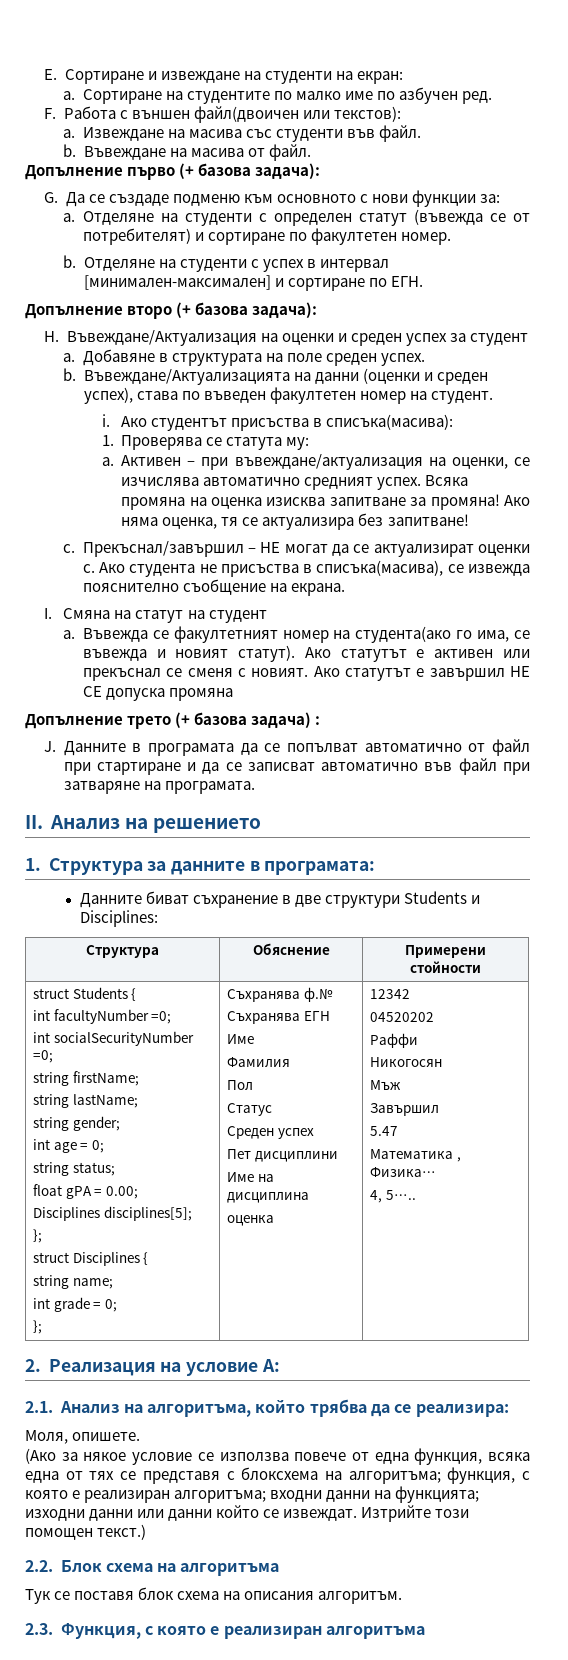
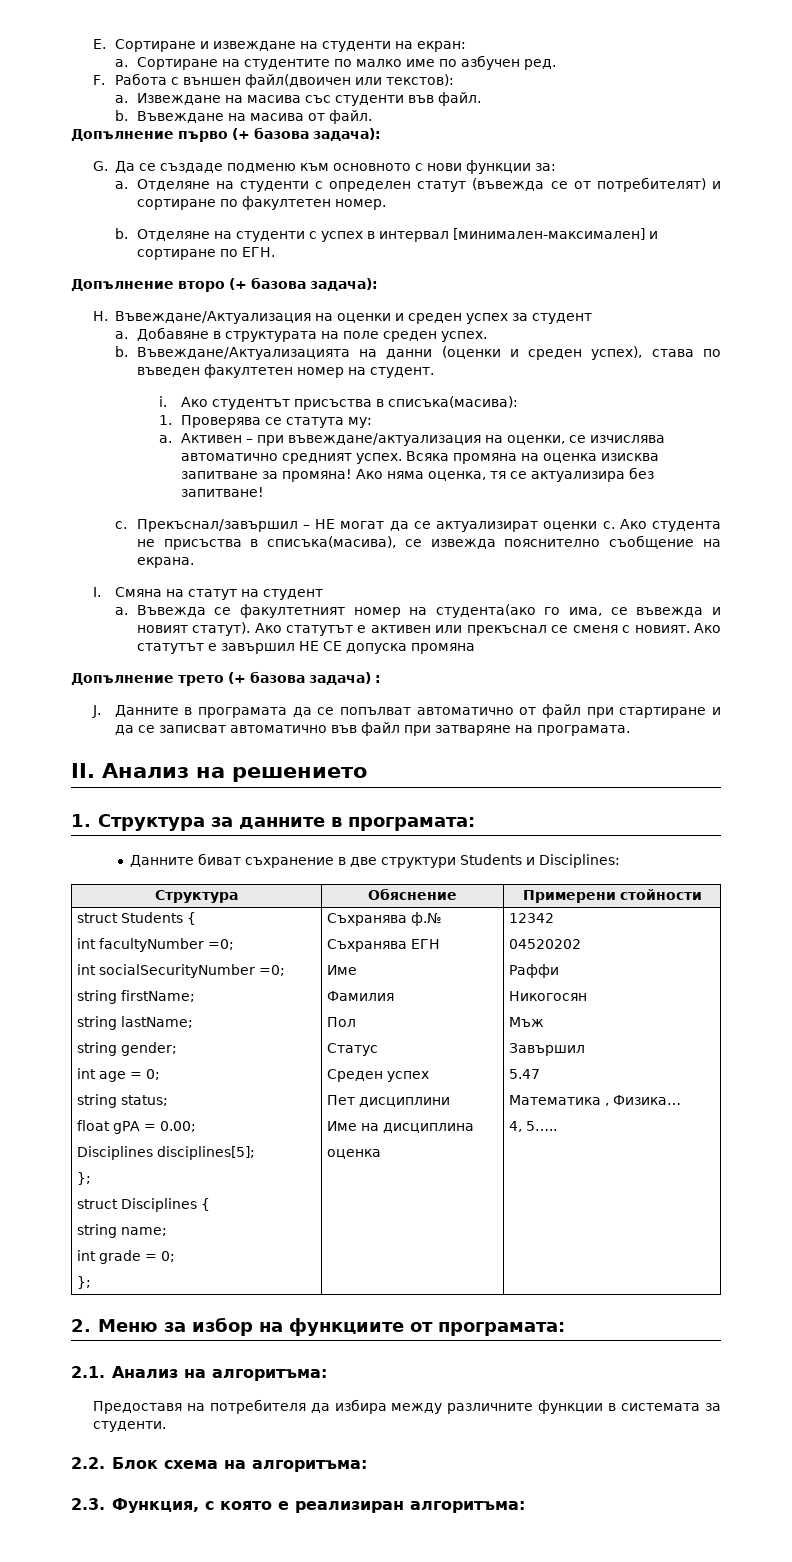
- 2. Реализация на условие A:
- 2.1. Анализ на алгоритъма, който трябва да се реализира:
- Моля, опишете.
- (Ако за някое условие се използва повече от една функция, всяка една от тях се представя с блоксхема на алгоритъма; функция, с която е реализиран алгоритъма; входни данни на функцията; изходни данни или данни който се извеждат. Изтрийте този помощен текст.)
- 2.2. Блок схема на алгоритъма
- Тук се поставя блок схема на описания алгоритъм.
+ 2. Меню за избор на функциите от програмата:
+ 2.1. Анализ на алгоритъма:
+ Предоставя на потребителя да избира между различните функции в системата за студенти.
+ 2.2. Блок схема на алгоритъма:
- 2.3. Функция, с която е реализиран алгоритъма
+ 2.3. Функция, с която е реализиран алгоритъма:

